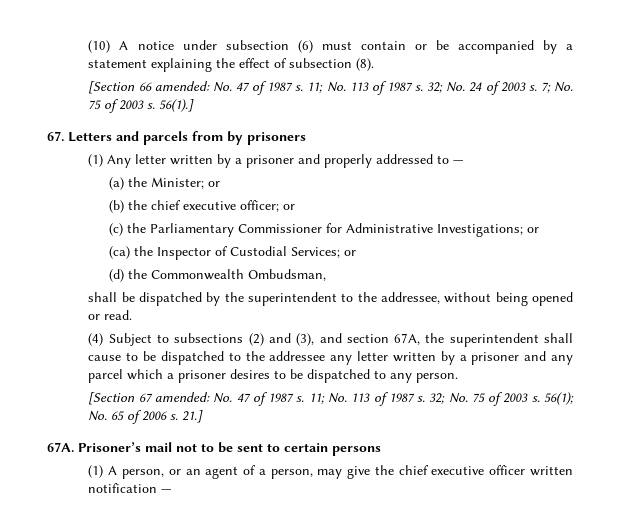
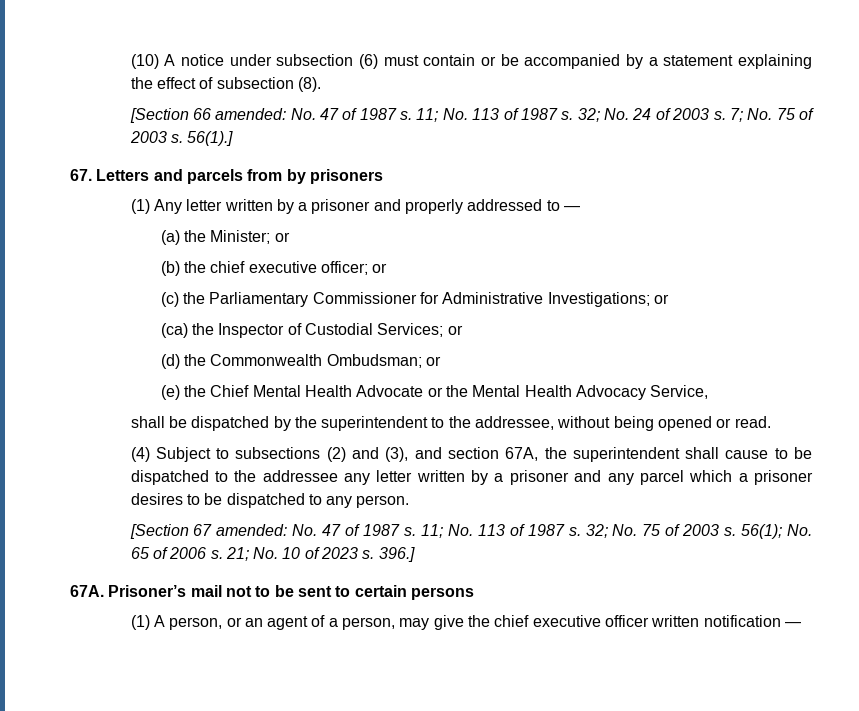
- (d) the Commonwealth Ombudsman,
+ (d) the Commonwealth Ombudsman; or
+ (e) the Chief Mental Health Advocate or the Mental Health Advocacy Service,
- 21.]
+ 21; No. 10 of 2023 s. 396.]

